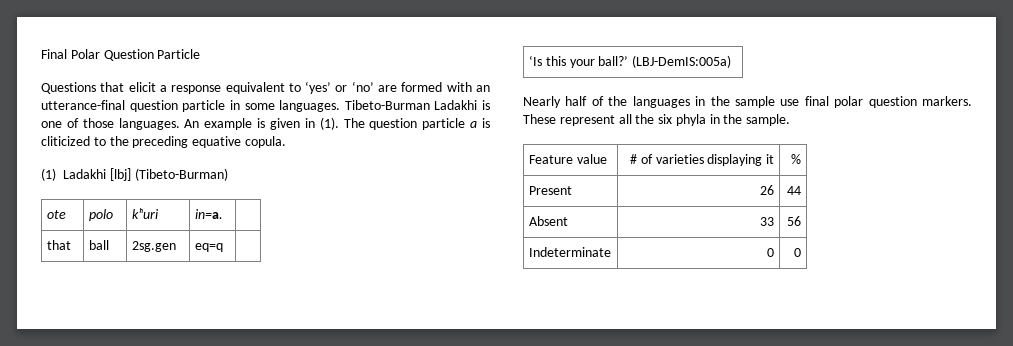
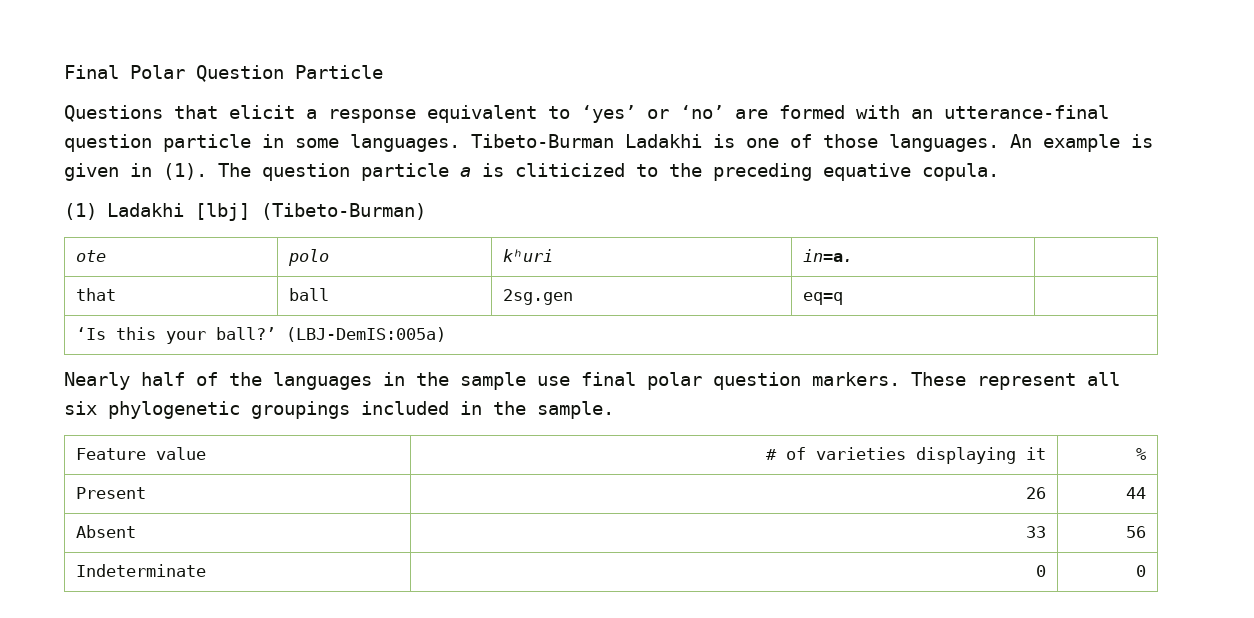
- These represent all the six phyla in the sample.
+ These represent all six phylogenetic groupings included in the sample.

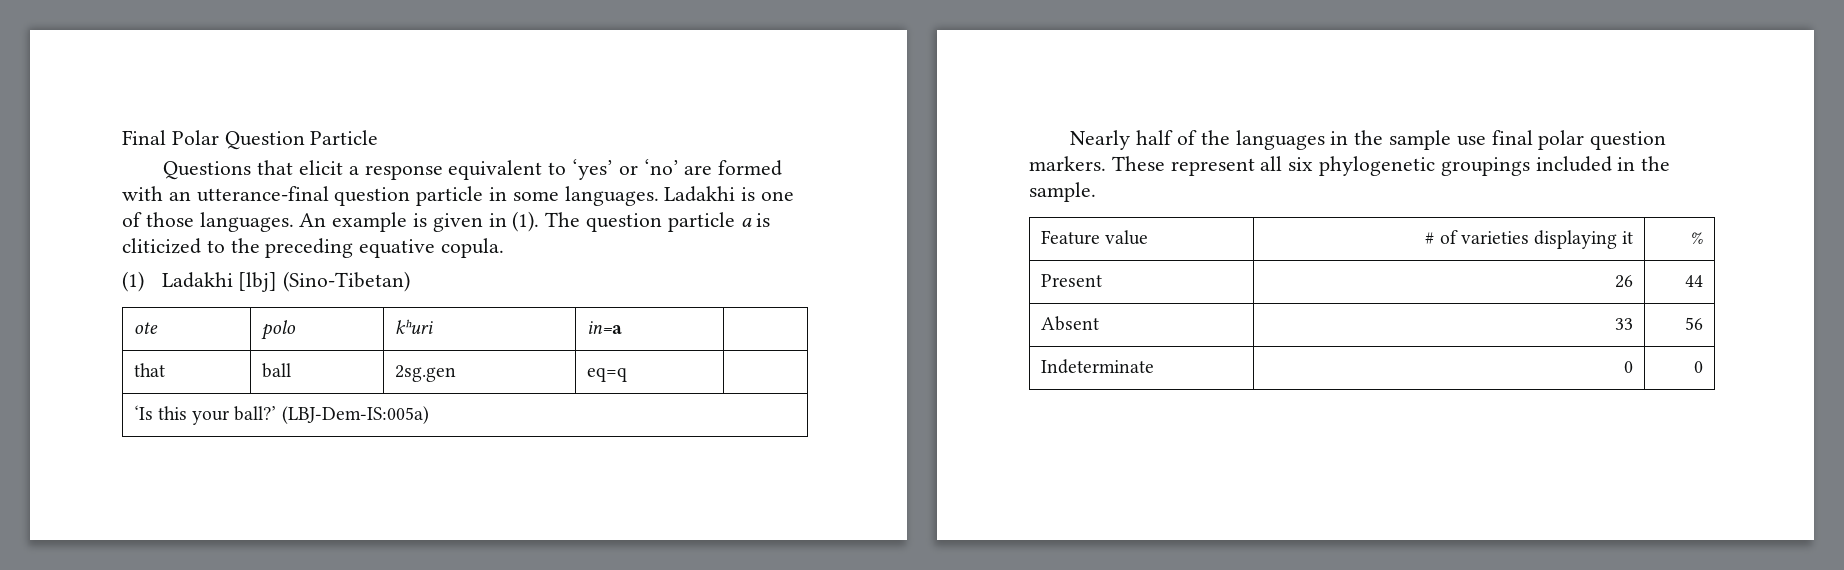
- Tibeto-Burman Ladakhi is one of those languages.
+ Ladakhi is one of those languages.
- (1) Ladakhi [lbj] (Tibeto-Burman)
+ (1) Ladakhi [lbj] (Sino-Tibetan)
- ote | polo | kʰuri | in=a. |
+ ote | polo | kʰuri | in=a |
- ‘Is this your ball?’ (LBJ-DemIS:005a)
+ ‘Is this your ball?’ (LBJ-Dem-IS:005a)

